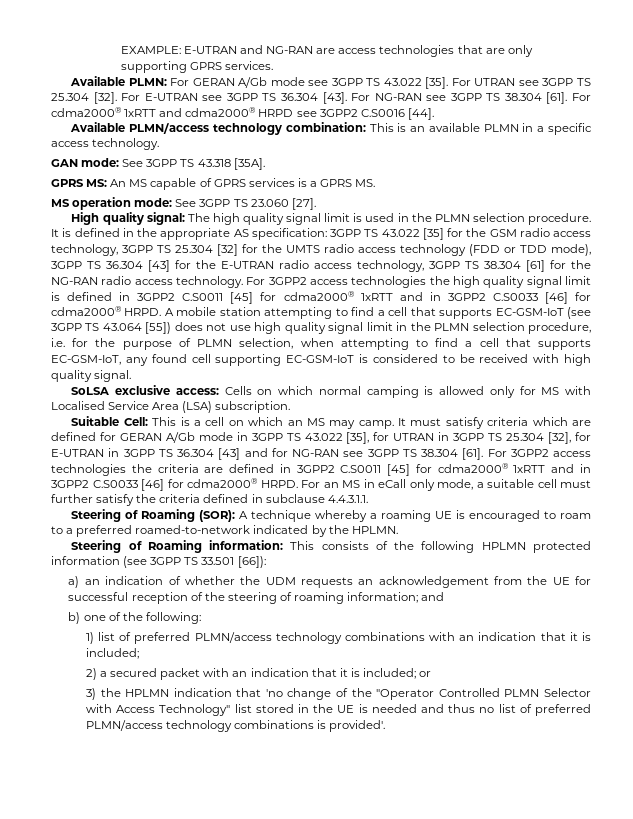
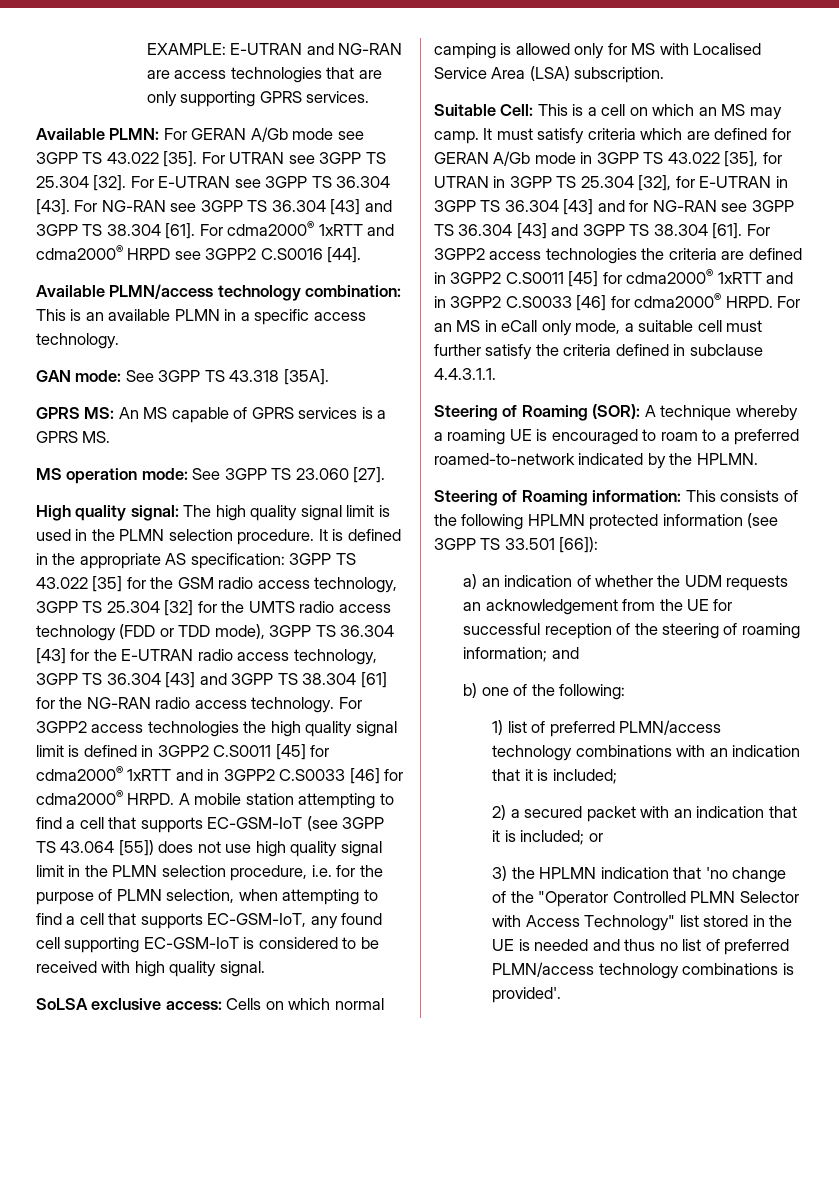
- For NG-RAN see 3GPP TS 38.304 [61].
+ For NG-RAN see 3GPP TS 36.304 [43] and 3GPP TS 38.304 [61].
- It is defined in the appropriate AS specification: 3GPP TS 43.022 [35] for the GSM radio access technology, 3GPP TS 25.304 [32] for the UMTS radio access technology (FDD or TDD mode), 3GPP TS 36.304 [43] for the E-UTRAN radio access technology, 3GPP TS 38.304 [61] for the NG-RAN radio access technology.
+ It is defined in the appropriate AS specification: 3GPP TS 43.022 [35] for the GSM radio access technology, 3GPP TS 25.304 [32] for the UMTS radio access technology (FDD or TDD mode), 3GPP TS 36.304 [43] for the E-UTRAN radio access technology, 3GPP TS 36.304 [43] and 3GPP TS 38.304 [61] for the NG-RAN radio access technology.
- It must satisfy criteria which are defined for GERAN A/Gb mode in 3GPP TS 43.022 [35], for UTRAN in 3GPP TS 25.304 [32], for E-UTRAN in 3GPP TS 36.304 [43] and for NG-RAN see 3GPP TS 38.304 [61].
+ It must satisfy criteria which are defined for GERAN A/Gb mode in 3GPP TS 43.022 [35], for UTRAN in 3GPP TS 25.304 [32], for E-UTRAN in 3GPP TS 36.304 [43] and for NG-RAN see 3GPP TS 36.304 [43] and 3GPP TS 38.304 [61].

